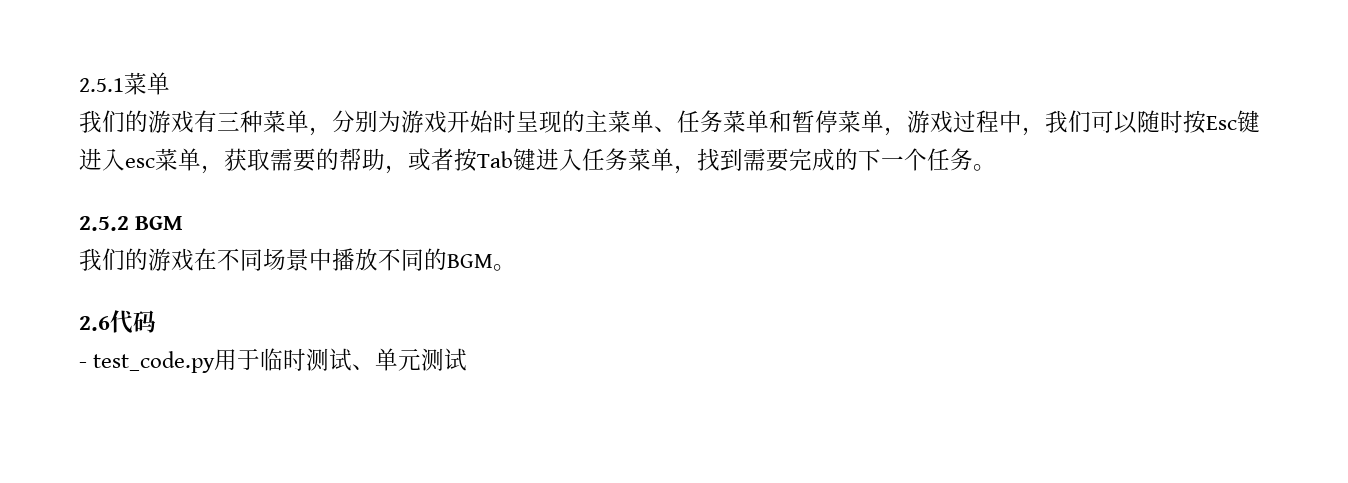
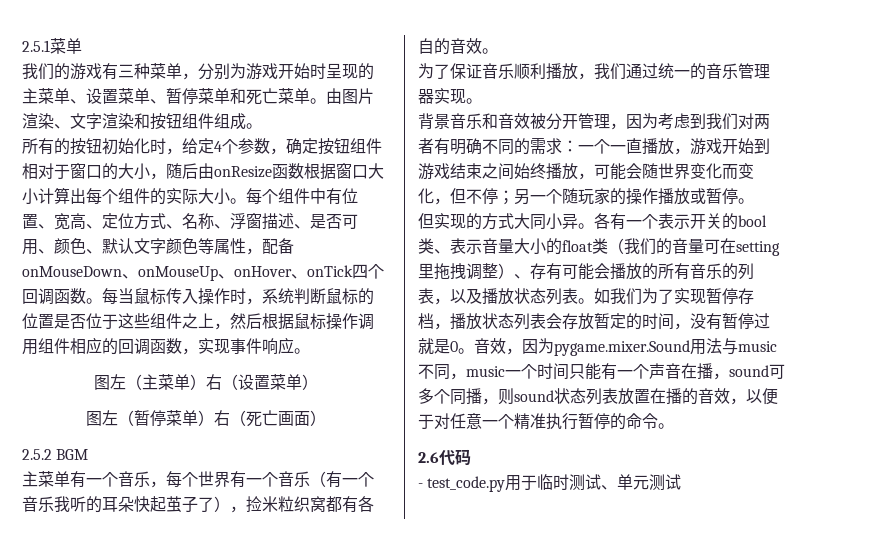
- 我们的游戏有三种菜单，分别为游戏开始时呈现的主菜单、任务菜单和暂停菜单，游戏过程中，我们可以随时按Esc键进入esc菜单，获取需要的帮助，或者按Tab键进入任务菜单，找到需要完成的下一个任务。
+ 我们的游戏有三种菜单，分别为游戏开始时呈现的主菜单、设置菜单、暂停菜单和死亡菜单。由图片渲染、文字渲染和按钮组件组成。
+ 所有的按钮初始化时，给定4个参数，确定按钮组件相对于窗口的大小，随后由onResize函数根据窗口大小计算出每个组件的实际大小。每个组件中有位置、宽高、定位方式、名称、浮窗描述、是否可用、颜色、默认文字颜色等属性，配备onMouseDown、onMouseUp、onHover、onTick四个回调函数。每当鼠标传入操作时，系统判断鼠标的位置是否位于这些组件之上，然后根据鼠标操作调用组件相应的回调函数，实现事件响应。
+ 图左（主菜单）右（设置菜单）
+ 图左（暂停菜单）右（死亡画面）
  2.5.2 BGM
- 我们的游戏在不同场景中播放不同的BGM。
+ 主菜单有一个音乐，每个世界有一个音乐（有一个音乐我听的耳朵快起茧子了），捡米粒织窝都有各自的音效。
+ 为了保证音乐顺利播放，我们通过统一的音乐管理器实现。
+ 背景音乐和音效被分开管理，因为考虑到我们对两者有明确不同的需求：一个一直播放，游戏开始到游戏结束之间始终播放，可能会随世界变化而变化，但不停；另一个随玩家的操作播放或暂停。
+ 但实现的方式大同小异。各有一个表示开关的bool类、表示音量大小的float类（我们的音量可在setting里拖拽调整）、存有可能会播放的所有音乐的列表，以及播放状态列表。如我们为了实现暂停存档，播放状态列表会存放暂定的时间，没有暂停过就是0。音效，因为pygame.mixer.Sound用法与music不同，music一个时间只能有一个声音在播，sound可多个同播，则sound状态列表放置在播的音效，以便于对任意一个精准执行暂停的命令。

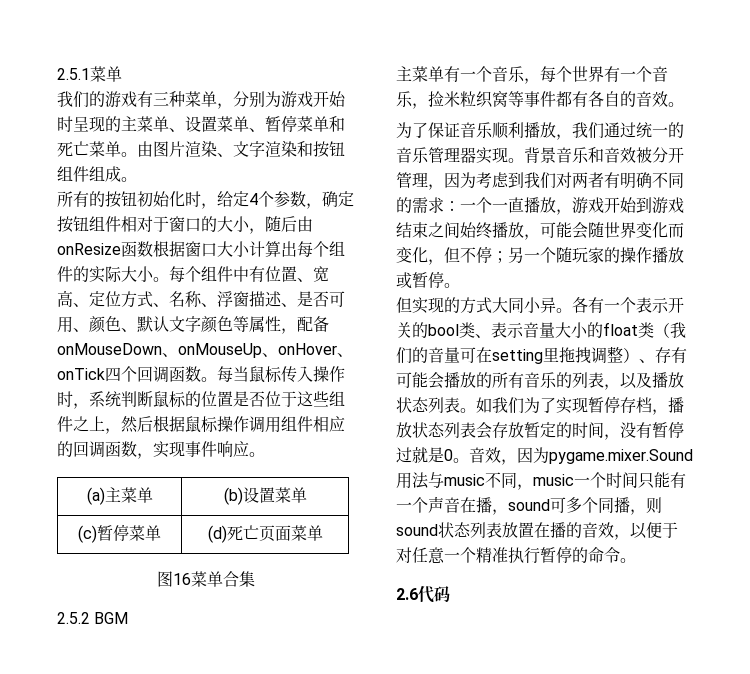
- 图左（主菜单）右（设置菜单）
- 图左（暂停菜单）右（死亡画面）
+ (a)主菜单 | (b)设置菜单
+ (c)暂停菜单 | (d)死亡页面菜单
+ 图16菜单合集
- 主菜单有一个音乐，每个世界有一个音乐（有一个音乐我听的耳朵快起茧子了），捡米粒织窝都有各自的音效。
+ 主菜单有一个音乐，每个世界有一个音乐，捡米粒织窝等事件都有各自的音效。
- 为了保证音乐顺利播放，我们通过统一的音乐管理器实现。
- 背景音乐和音效被分开管理，因为考虑到我们对两者有明确不同的需求：一个一直播放，游戏开始到游戏结束之间始终播放，可能会随世界变化而变化，但不停；另一个随玩家的操作播放或暂停。
+ 为了保证音乐顺利播放，我们通过统一的音乐管理器实现。背景音乐和音效被分开管理，因为考虑到我们对两者有明确不同的需求：一个一直播放，游戏开始到游戏结束之间始终播放，可能会随世界变化而变化，但不停；另一个随玩家的操作播放或暂停。
- - test_code.py用于临时测试、单元测试

